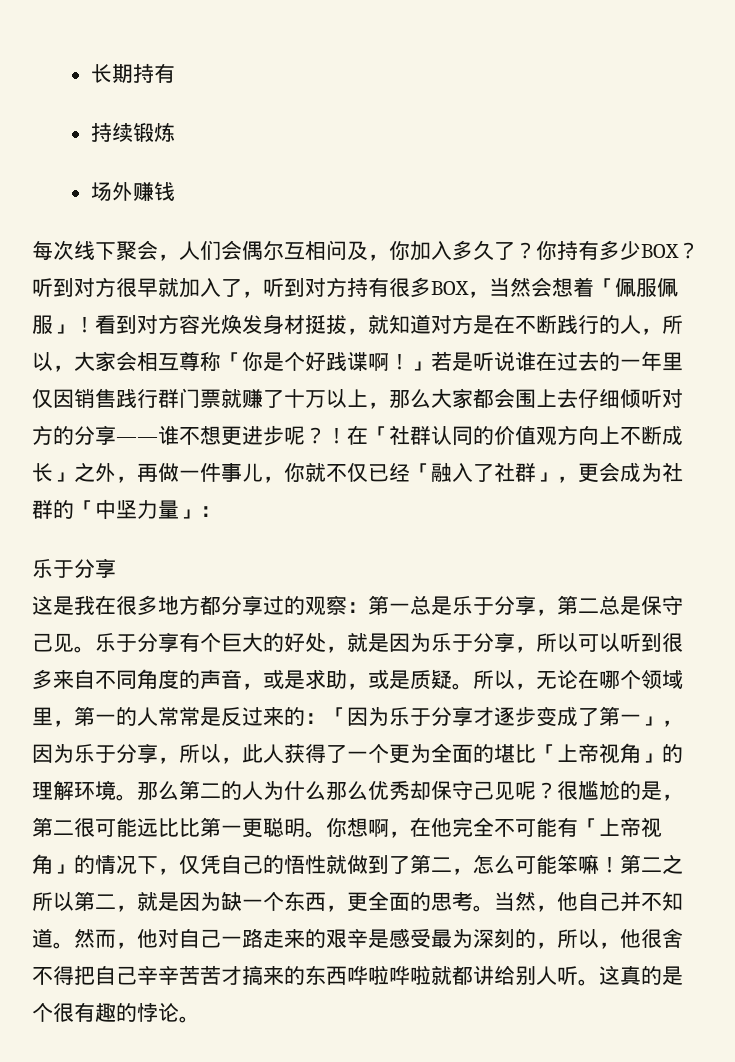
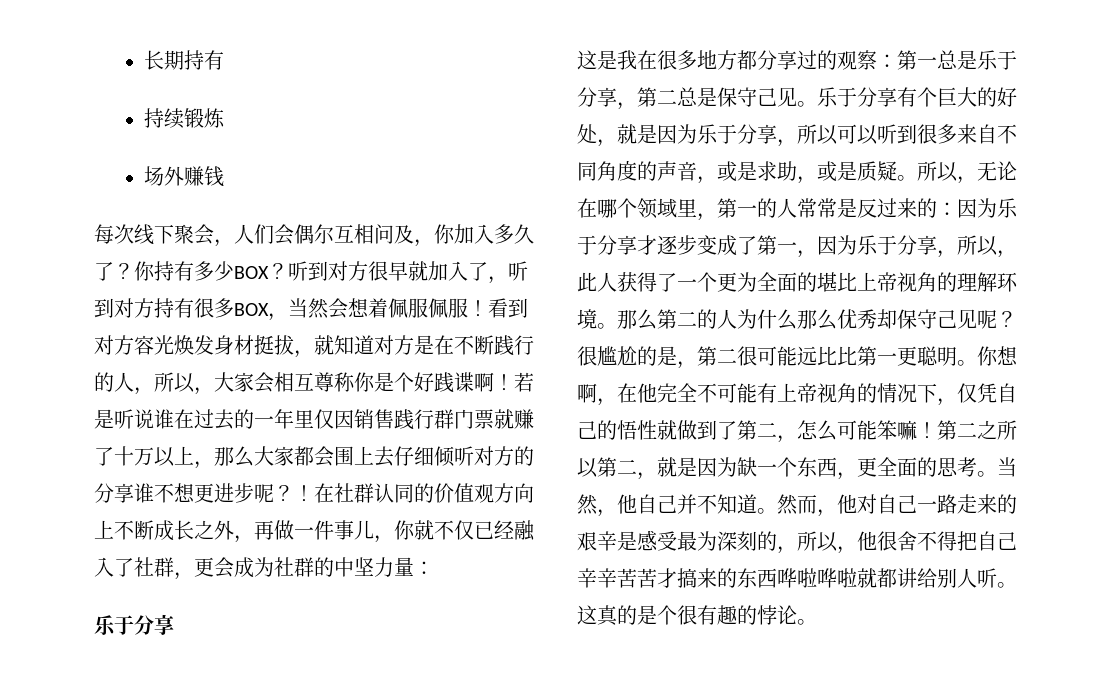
- 听到对方很早就加入了，听到对方持有很多BOX，当然会想着「佩服佩服」！
+ 听到对方很早就加入了，听到对方持有很多BOX，当然会想着佩服佩服！
- 看到对方容光焕发身材挺拔，就知道对方是在不断践行的人，所以，大家会相互尊称「你是个好践谍啊！」若是听说谁在过去的一年里仅因销售践行群门票就赚了十万以上，那么大家都会围上去仔细倾听对方的分享——谁不想更进步呢？
+ 看到对方容光焕发身材挺拔，就知道对方是在不断践行的人，所以，大家会相互尊称你是个好践谍啊！若是听说谁在过去的一年里仅因销售践行群门票就赚了十万以上，那么大家都会围上去仔细倾听对方的分享谁不想更进步呢？
- 在「社群认同的价值观方向上不断成长」之外，再做一件事儿，你就不仅已经「融入了社群」，更会成为社群的「中坚力量」：
+ 在社群认同的价值观方向上不断成长之外，再做一件事儿，你就不仅已经融入了社群，更会成为社群的中坚力量：
- 所以，无论在哪个领域里，第一的人常常是反过来的：「因为乐于分享才逐步变成了第一」，因为乐于分享，所以，此人获得了一个更为全面的堪比「上帝视角」的理解环境。
+ 所以，无论在哪个领域里，第一的人常常是反过来的：因为乐于分享才逐步变成了第一，因为乐于分享，所以，此人获得了一个更为全面的堪比上帝视角的理解环境。
- 你想啊，在他完全不可能有「上帝视角」的情况下，仅凭自己的悟性就做到了第二，怎么可能笨嘛！
+ 你想啊，在他完全不可能有上帝视角的情况下，仅凭自己的悟性就做到了第二，怎么可能笨嘛！

